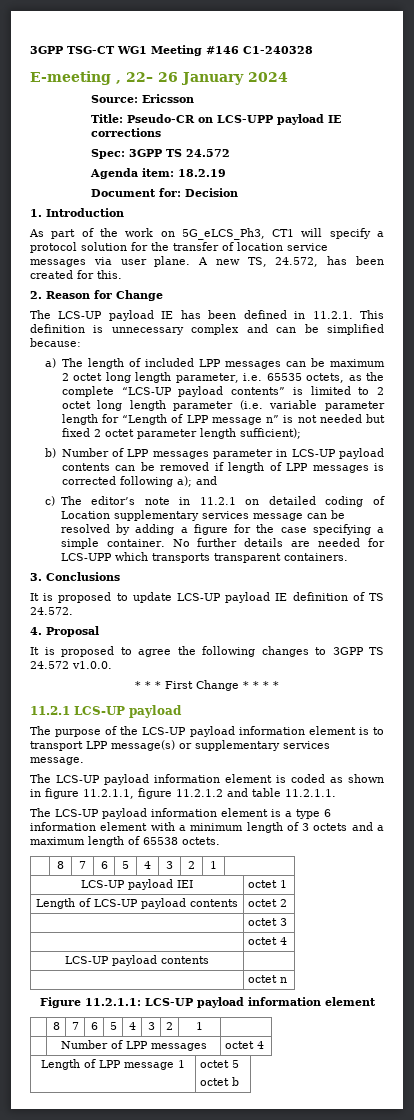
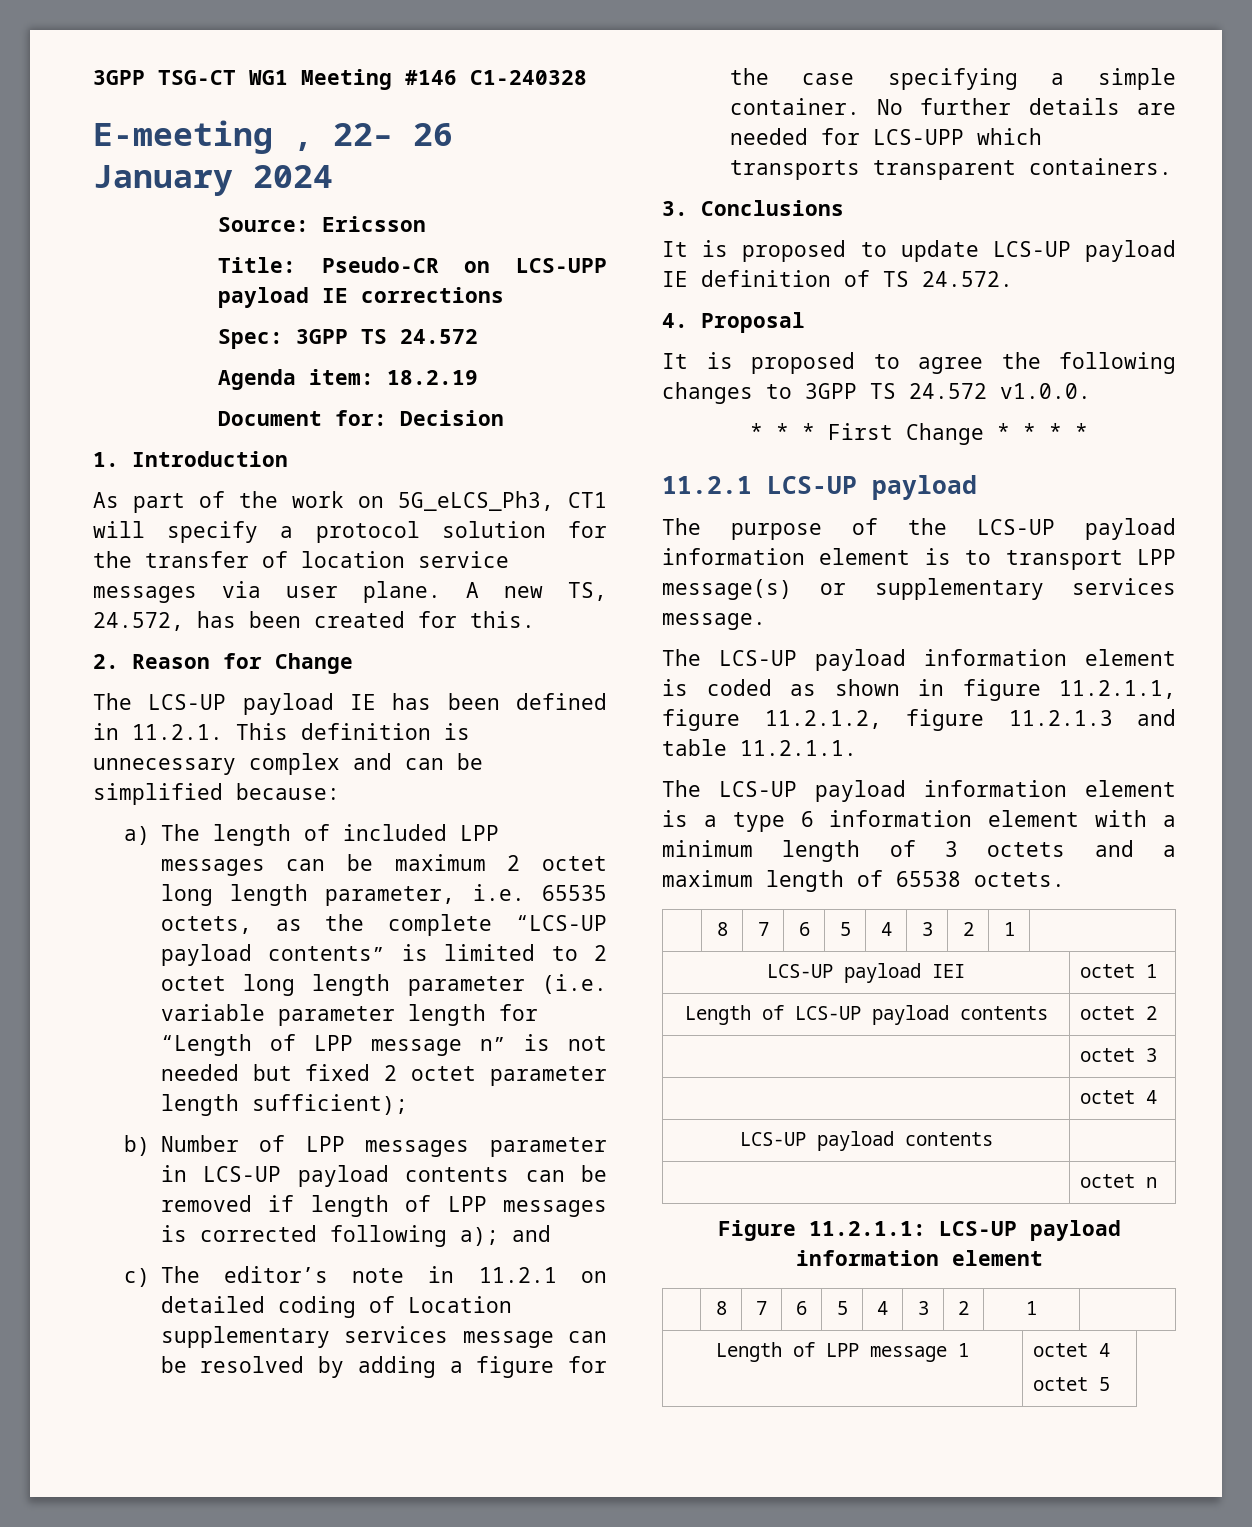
- The LCS-UP payload information element is coded as shown in figure 11.2.1.1, figure 11.2.1.2 and table 11.2.1.1.
+ The LCS-UP payload information element is coded as shown in figure 11.2.1.1, figure 11.2.1.2, figure 11.2.1.3 and table 11.2.1.1.
- | Number of LPP messages | octet 4
- Length of LPP message 1 | octet 5
- octet b
+ Length of LPP message 1 | octet 4
+ octet 5

